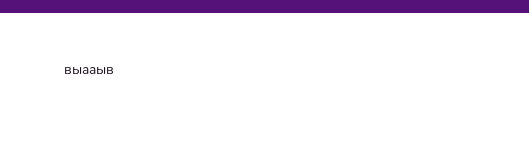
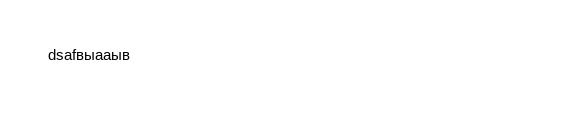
- выааыв
+ dsafвыааыв

